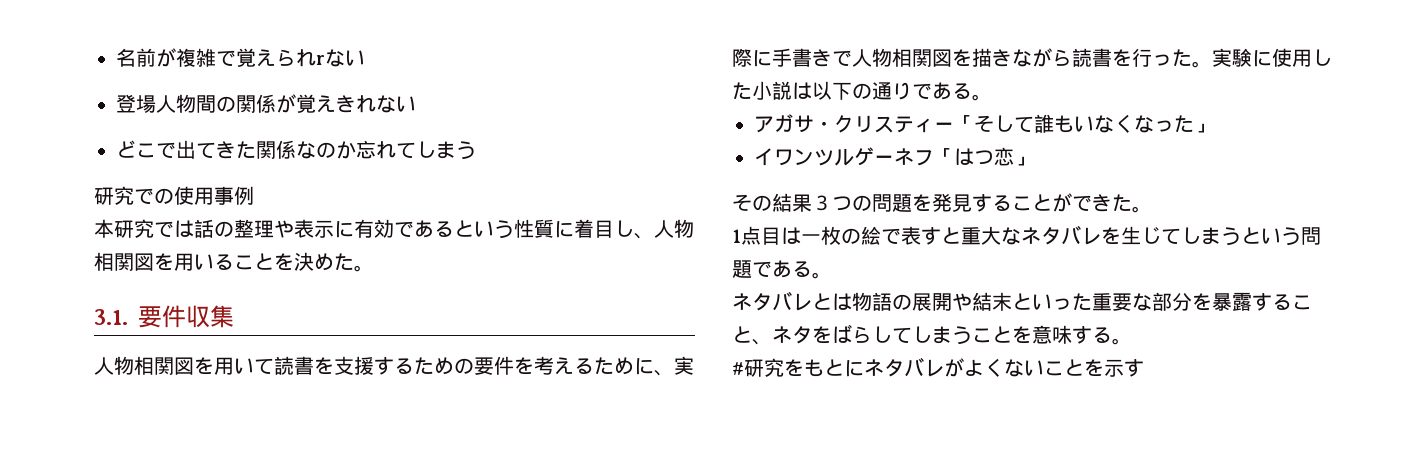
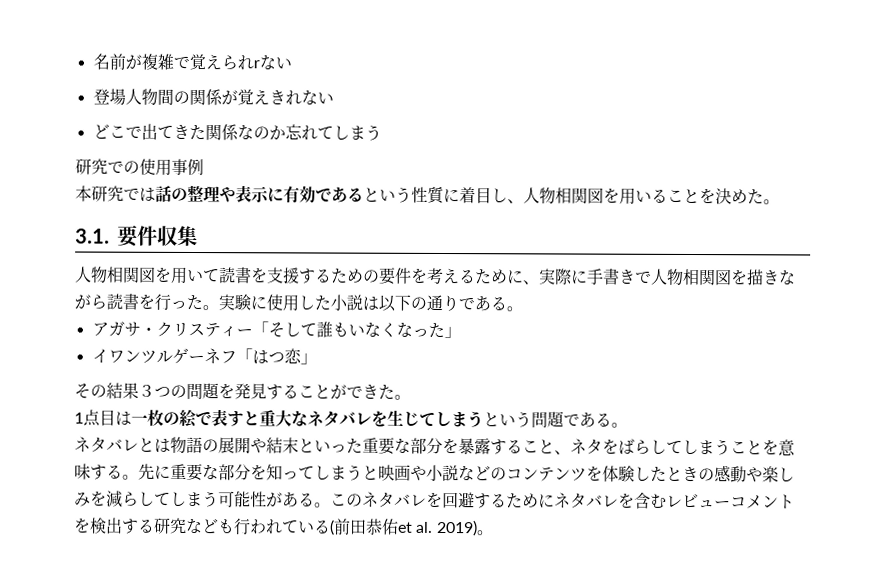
- ネタバレとは物語の展開や結末といった重要な部分を暴露すること、ネタをばらしてしまうことを意味する。
- #研究をもとにネタバレがよくないことを示す
+ ネタバレとは物語の展開や結末といった重要な部分を暴露すること、ネタをばらしてしまうことを意味する。先に重要な部分を知ってしまうと映画や小説などのコンテンツを体験したときの感動や楽しみを減らしてしまう可能性がある。このネタバレを回避するためにネタバレを含むレビューコメントを検出する研究なども行われている(前田恭佑et al. 2019)。

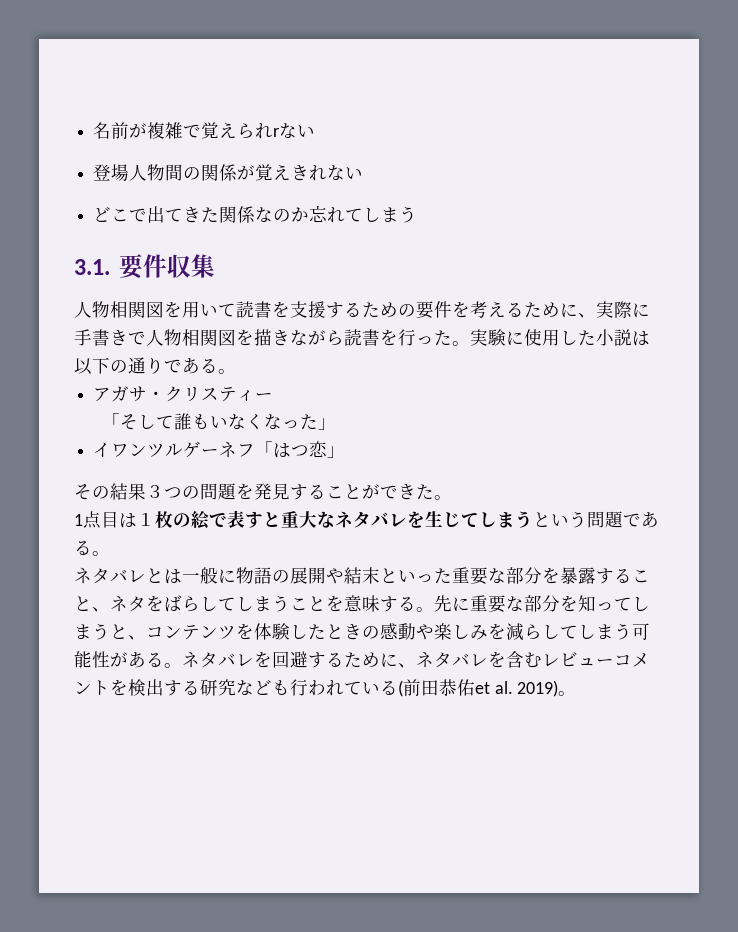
- 研究での使用事例
- 本研究では話の整理や表示に有効であるという性質に着目し、人物相関図を用いることを決めた。
- アガサ・クリスティー「そして誰もいなくなった」
+ アガサ・クリスティー
+ 「そして誰もいなくなった」
- 1点目は一枚の絵で表すと重大なネタバレを生じてしまうという問題である。
+ 1点目は１枚の絵で表すと重大なネタバレを生じてしまうという問題である。
- ネタバレとは物語の展開や結末といった重要な部分を暴露すること、ネタをばらしてしまうことを意味する。
+ ネタバレとは一般に物語の展開や結末といった重要な部分を暴露すること、ネタをばらしてしまうことを意味する。
- 先に重要な部分を知ってしまうと映画や小説などのコンテンツを体験したときの感動や楽しみを減らしてしまう可能性がある。
+ 先に重要な部分を知ってしまうと、コンテンツを体験したときの感動や楽しみを減らしてしまう可能性がある。
- このネタバレを回避するためにネタバレを含むレビューコメントを検出する研究なども行われている(前田恭佑et al. 2019)。
+ ネタバレを回避するために、ネタバレを含むレビューコメントを検出する研究なども行われている(前田恭佑et al. 2019)。

